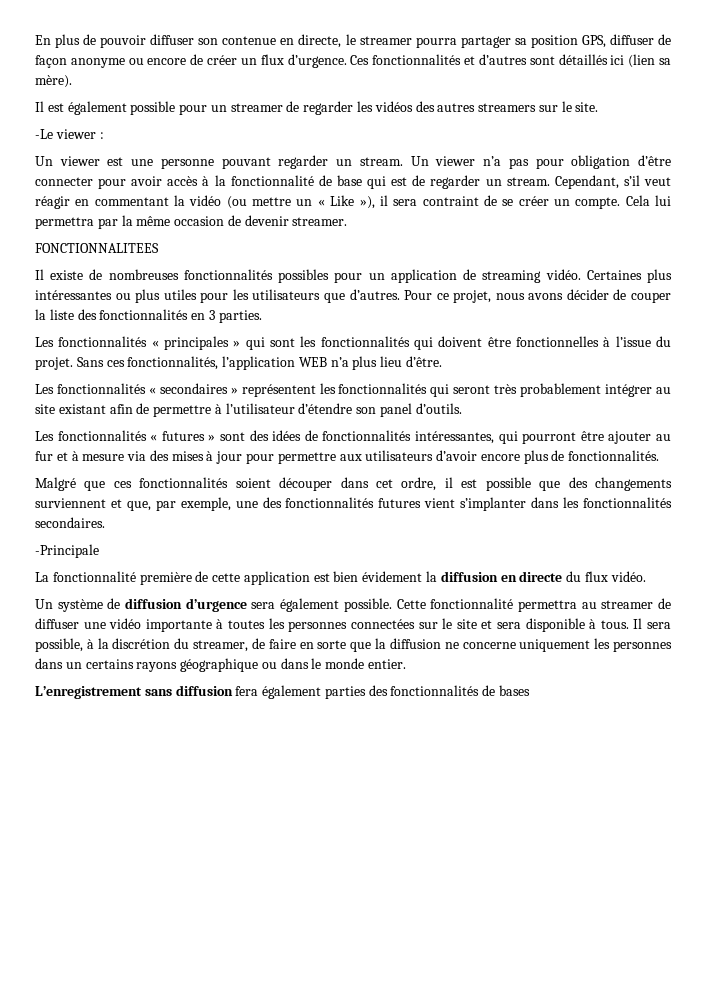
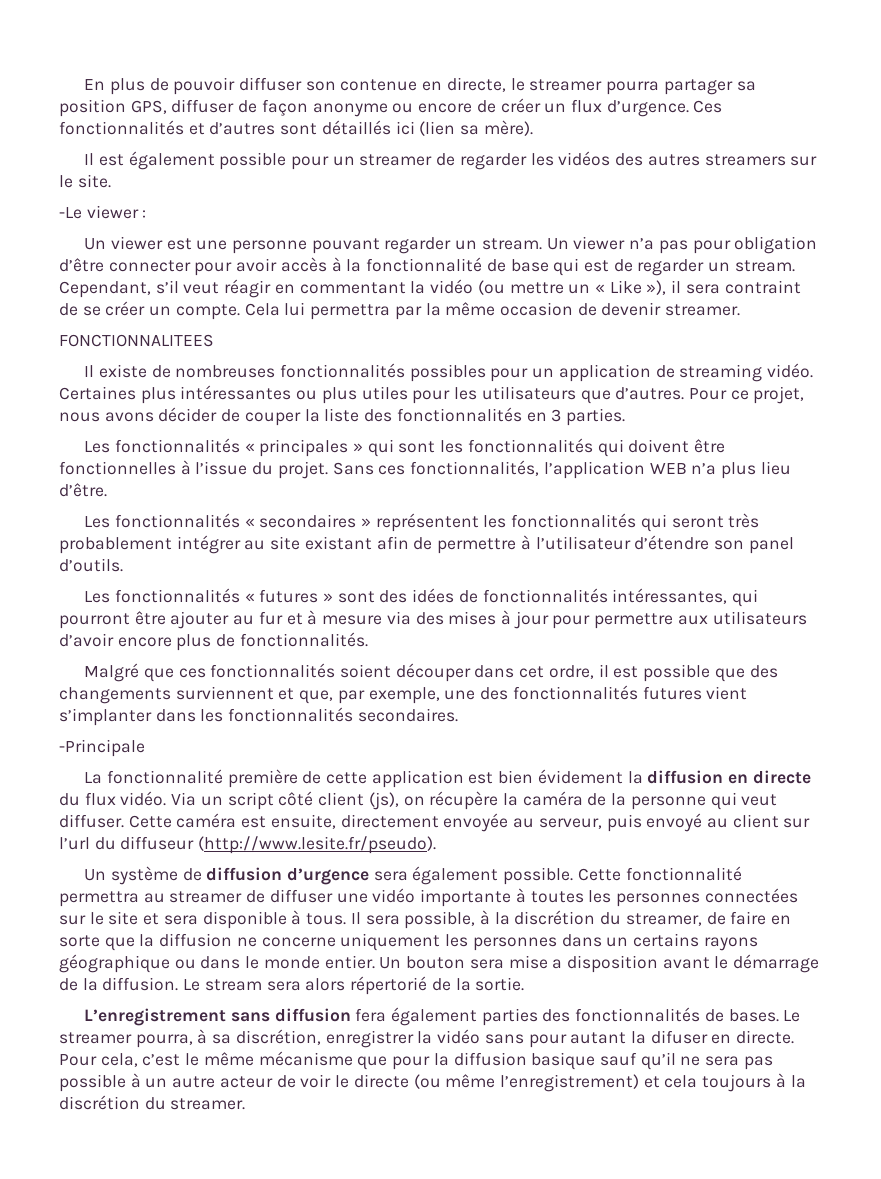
+ Via un script côté client (js), on récupère la caméra de la personne qui veut diffuser. Cette caméra est ensuite, directement envoyée au serveur, puis envoyé au client sur l’url du diffuseur (http://www.lesite.fr/pseudo).
+ Un bouton sera mise a disposition avant le démarrage de la diffusion. Le stream sera alors répertorié de la sortie.
- L’enregistrement sans diffusion fera également parties des fonctionnalités de bases
+ L’enregistrement sans diffusion fera également parties des fonctionnalités de bases. Le streamer pourra, à sa discrétion, enregistrer la vidéo sans pour autant la difuser en directe. Pour cela, c’est le même mécanisme que pour la diffusion basique sauf qu’il ne sera pas possible à un autre acteur de voir le directe (ou même l’enregistrement) et cela toujours à la discrétion du streamer.

